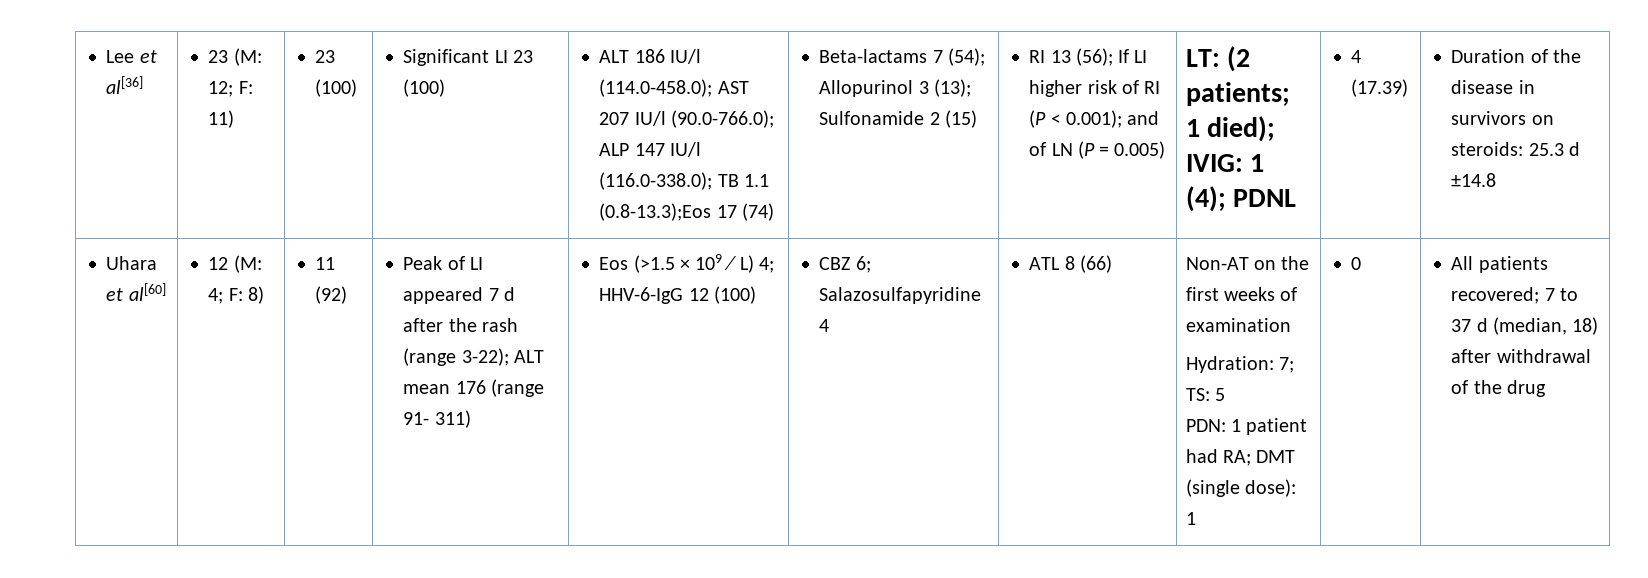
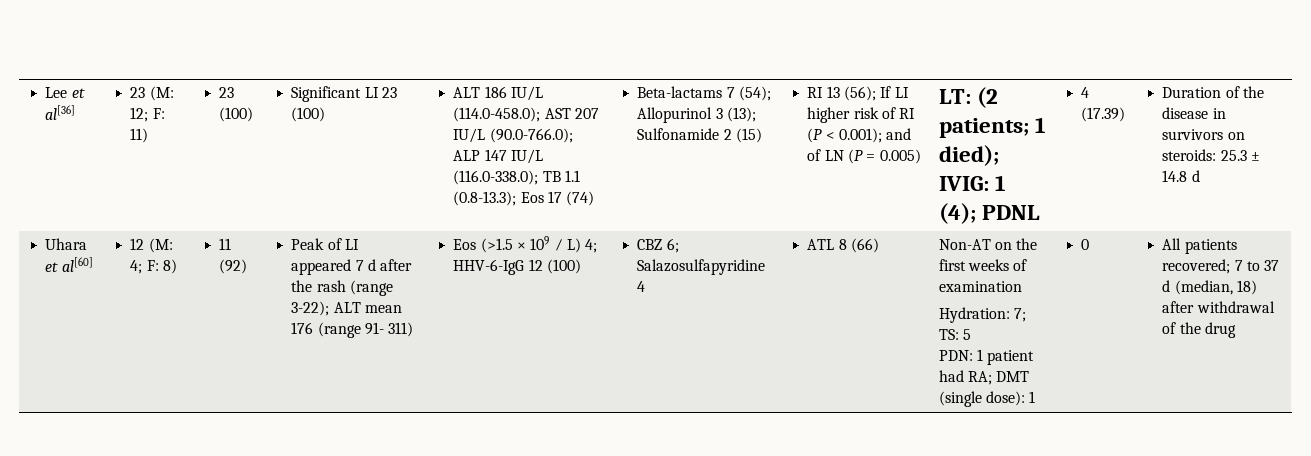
- ALT 186 IU/l (114.0-458.0); AST 207 IU/l (90.0-766.0); ALP 147 IU/l (116.0-338.0); TB 1.1 (0.8-13.3);Eos 17 (74)
+ ALT 186 IU/L (114.0-458.0); AST 207 IU/L (90.0-766.0); ALP 147 IU/L (116.0-338.0); TB 1.1 (0.8-13.3); Eos 17 (74)
- Duration of the disease in survivors on steroids: 25.3 d ±14.8
+ Duration of the disease in survivors on steroids: 25.3 ± 14.8 d

